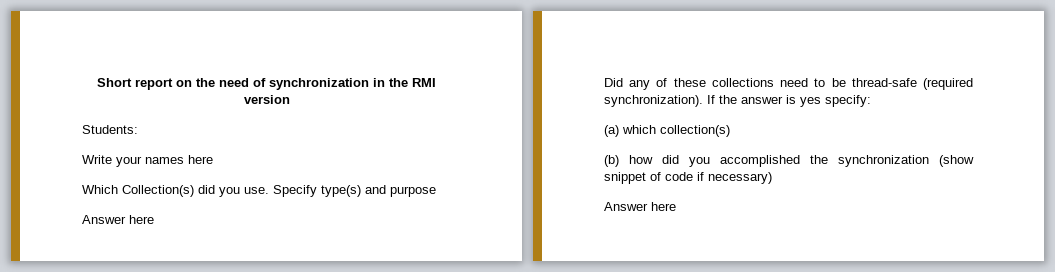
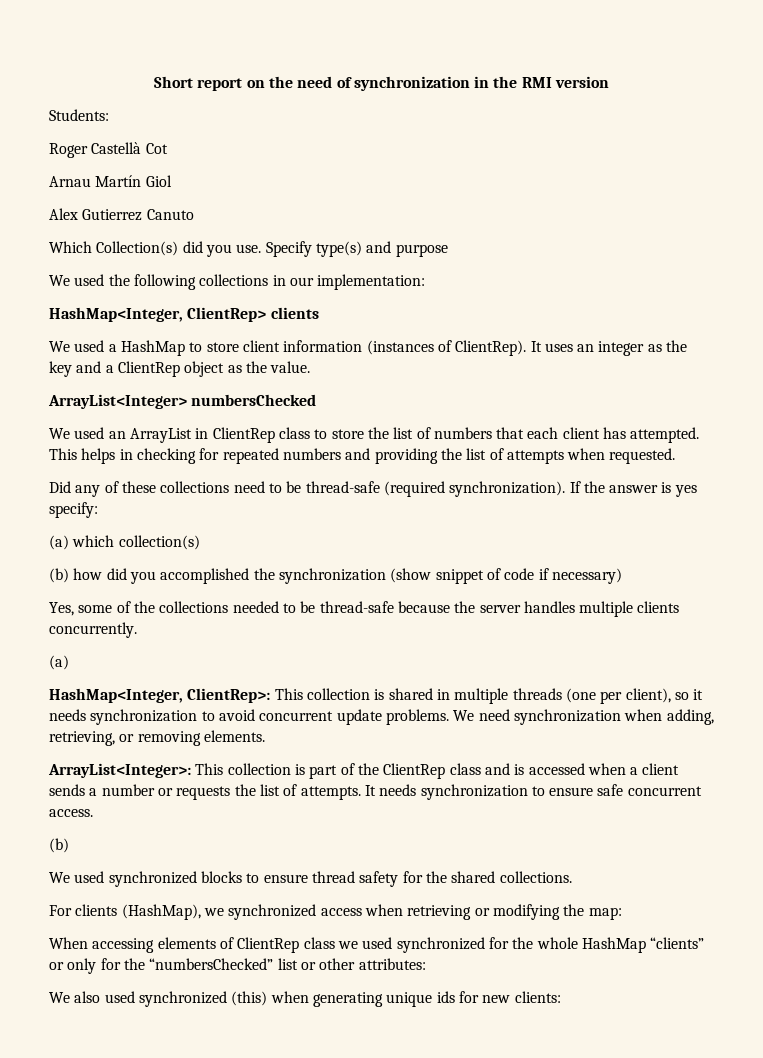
- Write your names here
+ Roger Castellà Cot
+ Arnau Martín Giol
+ Alex Gutierrez Canuto
  Specify type(s) and purpose
- Answer here
+ We used the following collections in our implementation:
+ HashMap<Integer, ClientRep> clients
+ We used a HashMap to store client information (instances of ClientRep). It uses an integer as the key and a ClientRep object as the value.
+ ArrayList<Integer> numbersChecked
+ We used an ArrayList in ClientRep class to store the list of numbers that each client has attempted. This helps in checking for repeated numbers and providing the list of attempts when requested.
  (b) how did you accomplished the synchronization (show snippet of code if necessary)
- Answer here
+ Yes, some of the collections needed to be thread-safe because the server handles multiple clients concurrently.
+ (a)
+ HashMap<Integer, ClientRep>: This collection is shared in multiple threads (one per client), so it needs synchronization to avoid concurrent update problems. We need synchronization when adding, retrieving, or removing elements.
+ ArrayList<Integer>: This collection is part of the ClientRep class and is accessed when a client sends a number or requests the list of attempts. It needs synchronization to ensure safe concurrent access.
+ (b)
+ We used synchronized blocks to ensure thread safety for the shared collections.
+ For clients (HashMap), we synchronized access when retrieving or modifying the map:
+ When accessing elements of ClientRep class we used synchronized for the whole HashMap “clients” or only for the “numbersChecked” list or other attributes:
+ We also used synchronized (this) when generating unique ids for new clients:

